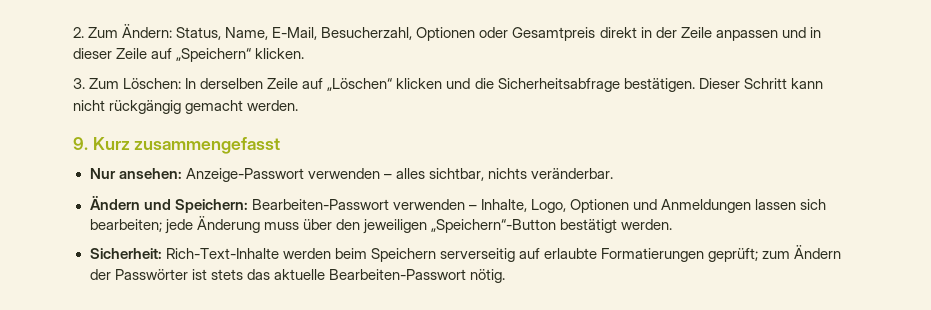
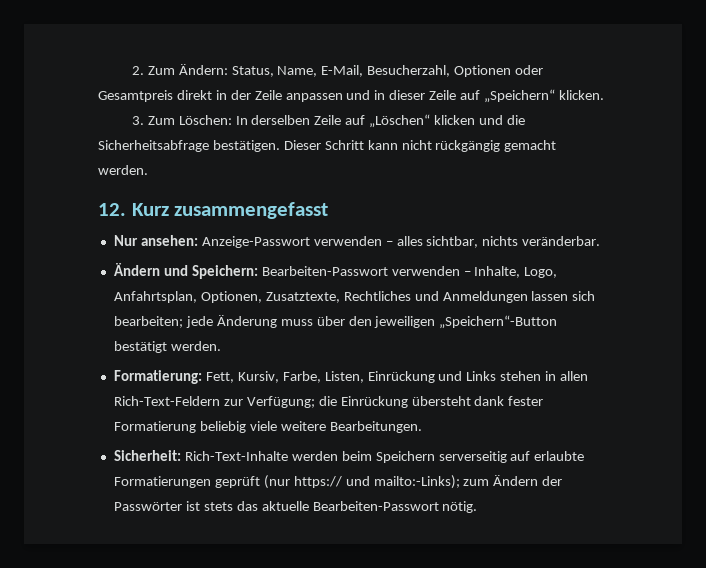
- 9. Kurz zusammengefasst
+ 12. Kurz zusammengefasst
- Ändern und Speichern: Bearbeiten-Passwort verwenden – Inhalte, Logo, Optionen und Anmeldungen lassen sich bearbeiten; jede Änderung muss über den jeweiligen „Speichern“-Button bestätigt werden.
+ Ändern und Speichern: Bearbeiten-Passwort verwenden – Inhalte, Logo, Anfahrtsplan, Optionen, Zusatztexte, Rechtliches und Anmeldungen lassen sich bearbeiten; jede Änderung muss über den jeweiligen „Speichern“-Button bestätigt werden.
+ Formatierung: Fett, Kursiv, Farbe, Listen, Einrückung und Links stehen in allen Rich-Text-Feldern zur Verfügung; die Einrückung übersteht dank fester Formatierung beliebig viele weitere Bearbeitungen.
- Sicherheit: Rich-Text-Inhalte werden beim Speichern serverseitig auf erlaubte Formatierungen geprüft; zum Ändern der Passwörter ist stets das aktuelle Bearbeiten-Passwort nötig.
+ Sicherheit: Rich-Text-Inhalte werden beim Speichern serverseitig auf erlaubte Formatierungen geprüft (nur https:// und mailto:-Links); zum Ändern der Passwörter ist stets das aktuelle Bearbeiten-Passwort nötig.

